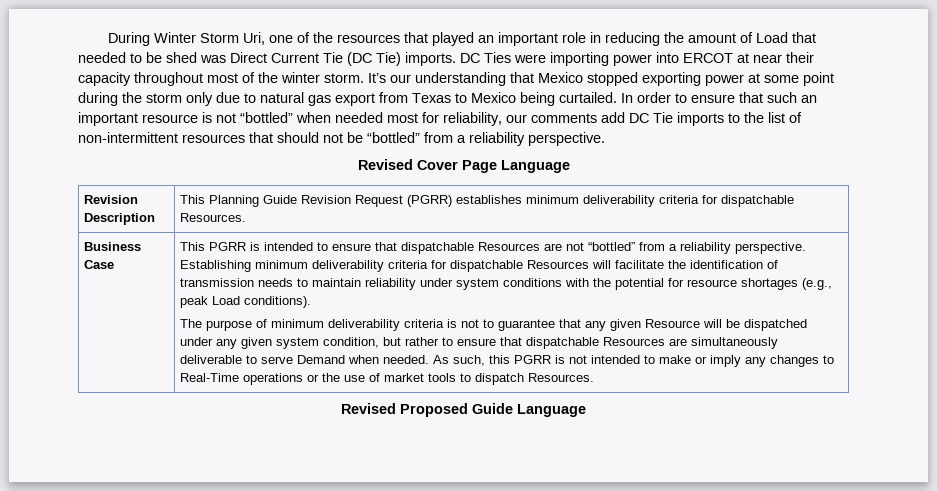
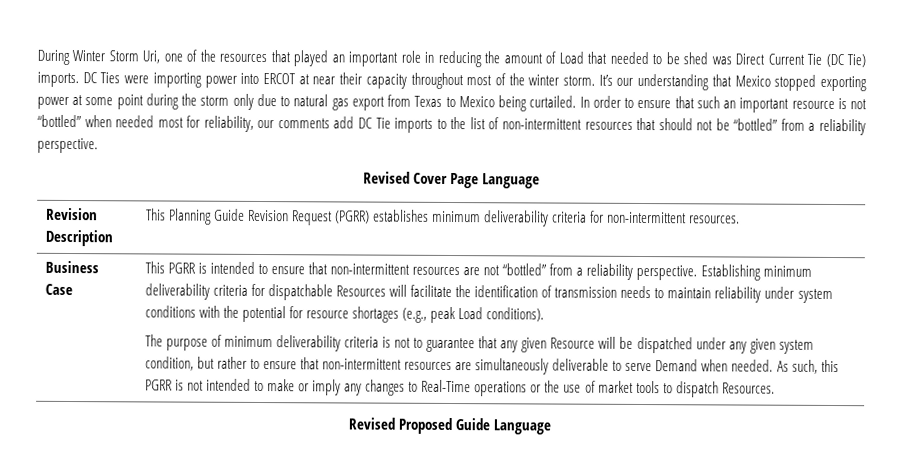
- Revision Description | This Planning Guide Revision Request (PGRR) establishes minimum deliverability criteria for dispatchable Resources.
+ Revision Description | This Planning Guide Revision Request (PGRR) establishes minimum deliverability criteria for non-intermittent resources.
- This PGRR is intended to ensure that dispatchable Resources are not “bottled” from a reliability perspective.
+ This PGRR is intended to ensure that non-intermittent resources are not “bottled” from a reliability perspective.
- The purpose of minimum deliverability criteria is not to guarantee that any given Resource will be dispatched under any given system condition, but rather to ensure that dispatchable Resources are simultaneously deliverable to serve Demand when needed.
+ The purpose of minimum deliverability criteria is not to guarantee that any given Resource will be dispatched under any given system condition, but rather to ensure that non-intermittent resources are simultaneously deliverable to serve Demand when needed.

